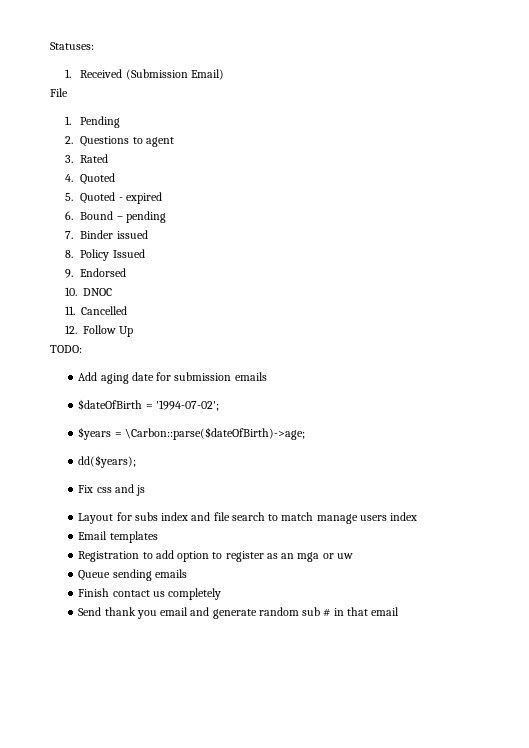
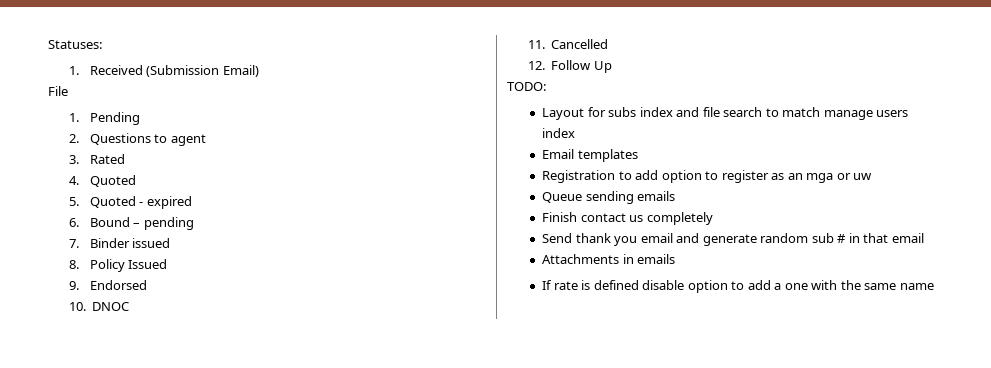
- Add aging date for submission emails
- $dateOfBirth = '1994-07-02';
- $years = \Carbon::parse($dateOfBirth)->age;
- dd($years);
- Fix css and js
+ Attachments in emails
+ If rate is defined disable option to add a one with the same name

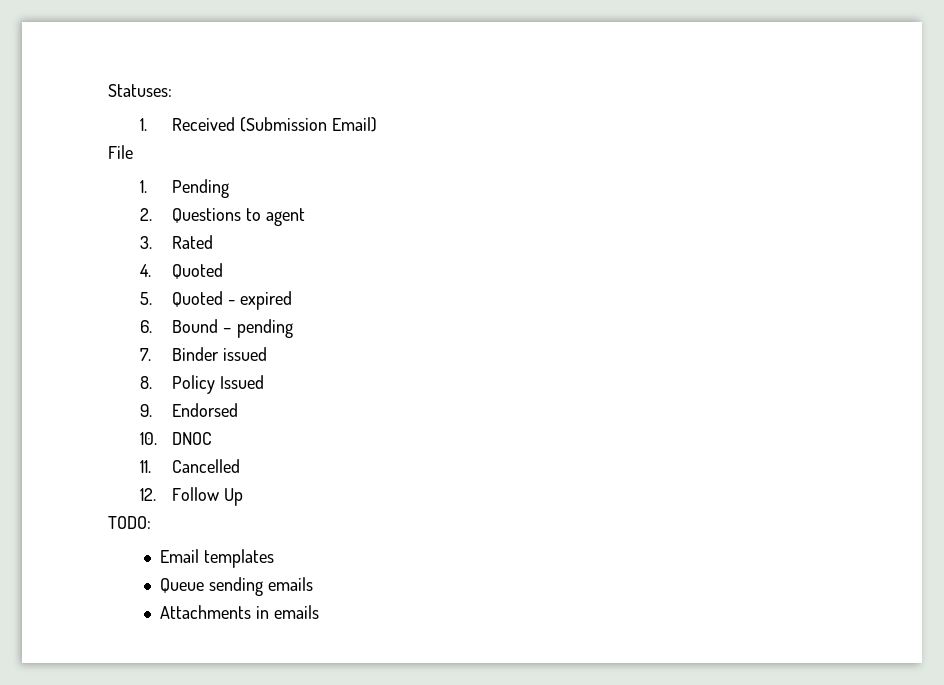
- Layout for subs index and file search to match manage users index
  Email templates
- Registration to add option to register as an mga or uw
  Queue sending emails
- Finish contact us completely
- Send thank you email and generate random sub # in that email
  Attachments in emails
- If rate is defined disable option to add a one with the same name

